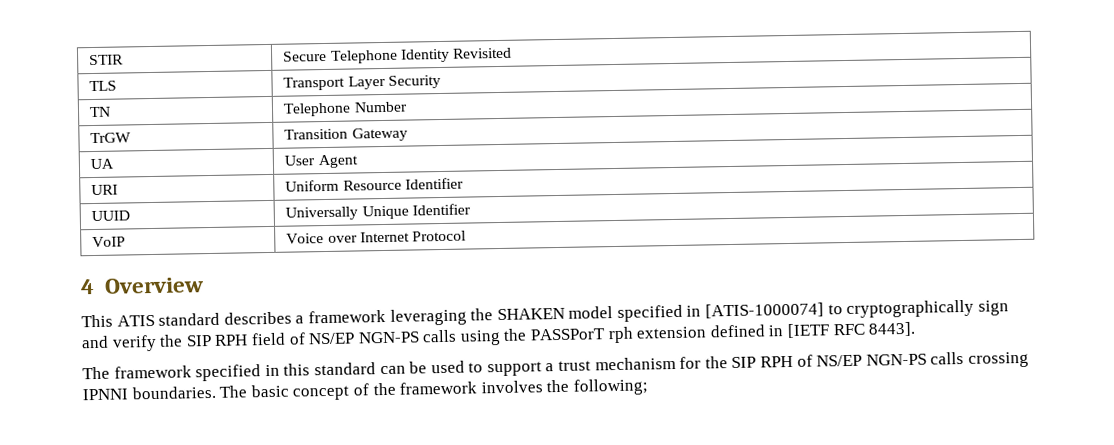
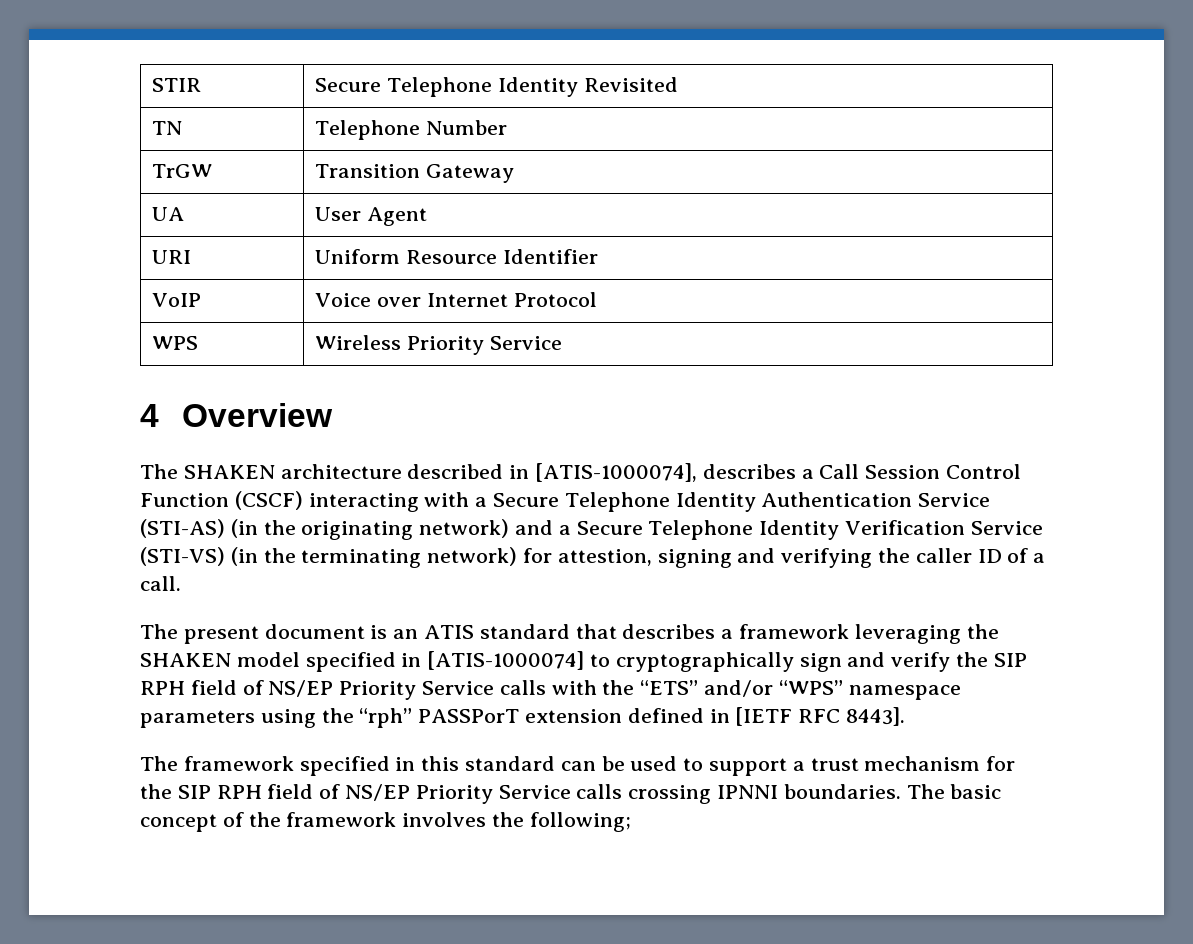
- TLS | Transport Layer Security
- UUID | Universally Unique Identifier
+ WPS | Wireless Priority Service
  4 Overview
- This ATIS standard describes a framework leveraging the SHAKEN model specified in [ATIS-1000074] to cryptographically sign and verify the SIP RPH field of NS/EP NGN-PS calls using the PASSPorT rph extension defined in [IETF RFC 8443].
+ The SHAKEN architecture described in [ATIS-1000074], describes a Call Session Control Function (CSCF) interacting with a Secure Telephone Identity Authentication Service (STI-AS) (in the originating network) and a Secure Telephone Identity Verification Service (STI-VS) (in the terminating network) for attestion, signing and verifying the caller ID of a call.
+ The present document is an ATIS standard that describes a framework leveraging the SHAKEN model specified in [ATIS-1000074] to cryptographically sign and verify the SIP RPH field of NS/EP Priority Service calls with the “ETS” and/or “WPS” namespace parameters using the “rph” PASSPorT extension defined in [IETF RFC 8443].
- The framework specified in this standard can be used to support a trust mechanism for the SIP RPH of NS/EP NGN-PS calls crossing IPNNI boundaries.
+ The framework specified in this standard can be used to support a trust mechanism for the SIP RPH field of NS/EP Priority Service calls crossing IPNNI boundaries.

